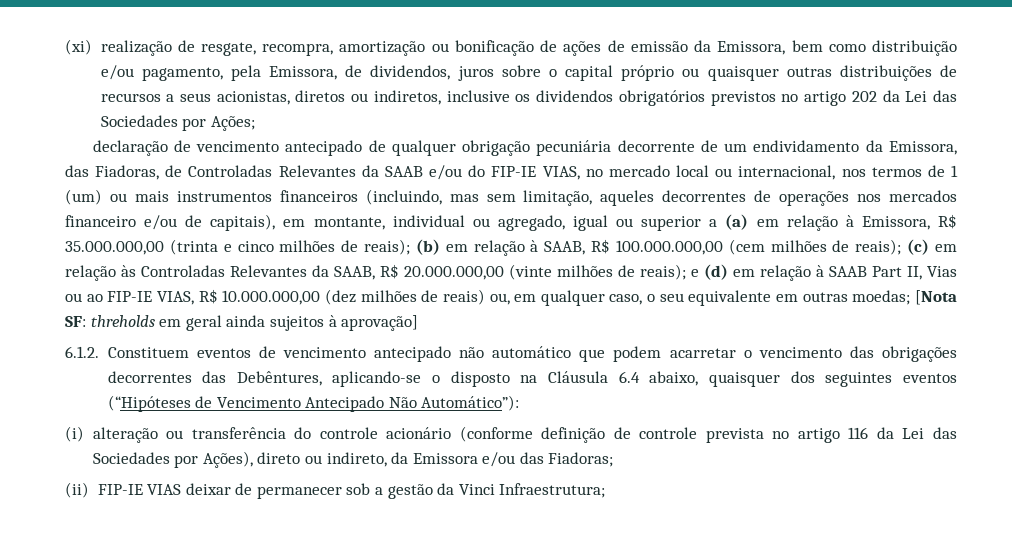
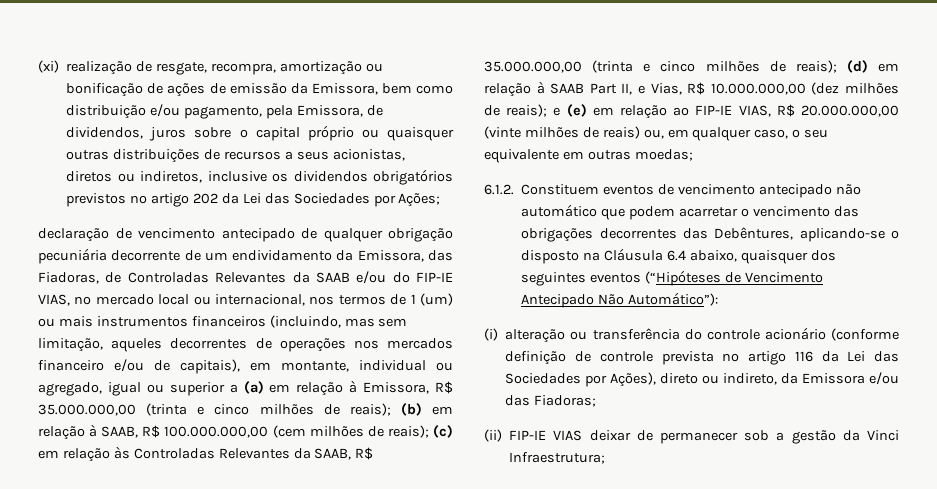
- (c) em relação às Controladas Relevantes da SAAB, R$ 20.000.000,00 (vinte milhões de reais); e (d) em relação à SAAB Part II, Vias ou ao FIP-IE VIAS, R$ 10.000.000,00 (dez milhões de reais) ou, em qualquer caso, o seu equivalente em outras moedas; [Nota SF: threholds em geral ainda sujeitos à aprovação]
+ (c) em relação às Controladas Relevantes da SAAB, R$ 35.000.000,00 (trinta e cinco milhões de reais); (d) em relação à SAAB Part II, e Vias, R$ 10.000.000,00 (dez milhões de reais); e (e) em relação ao FIP-IE VIAS, R$ 20.000.000,00 (vinte milhões de reais) ou, em qualquer caso, o seu equivalente em outras moedas;

